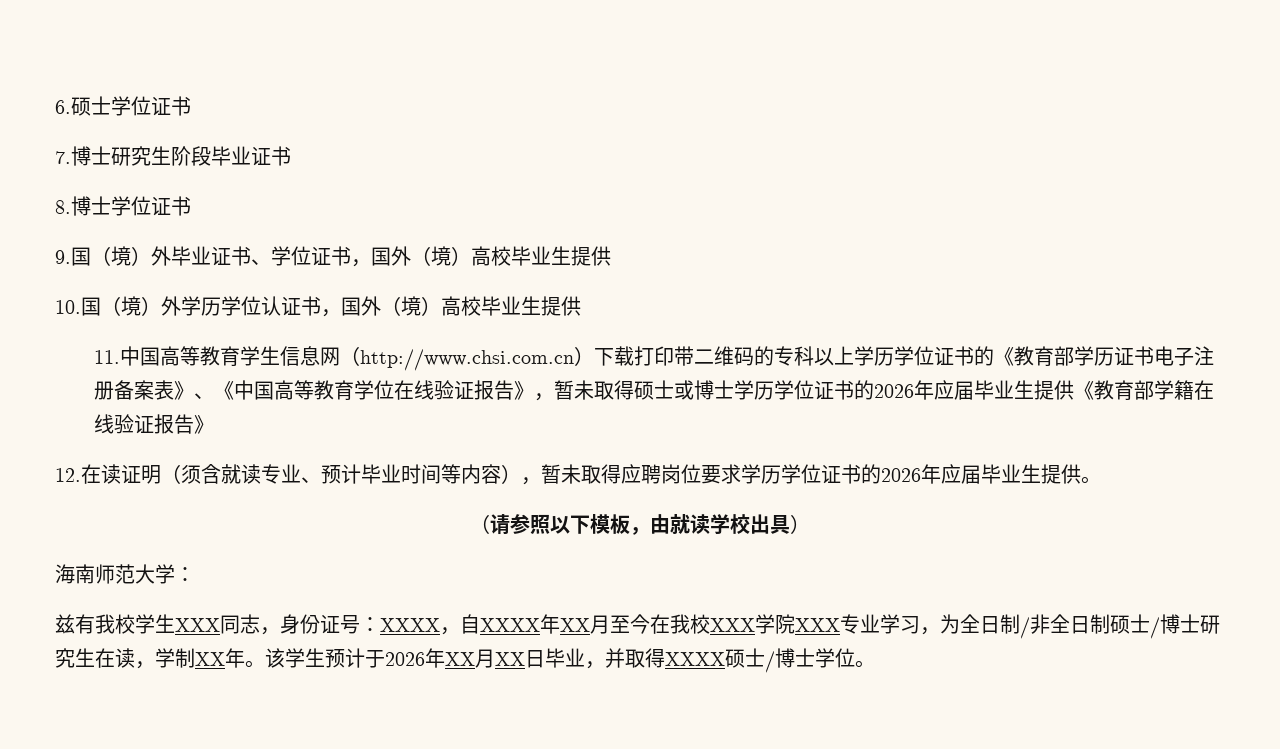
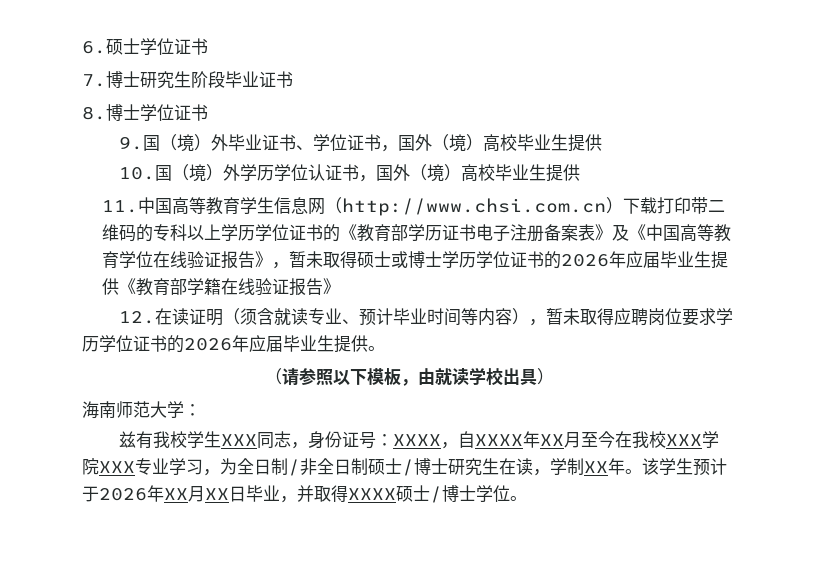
- 11.中国高等教育学生信息网（http://www.chsi.com.cn）下载打印带二维码的专科以上学历学位证书的《教育部学历证书电子注册备案表》、《中国高等教育学位在线验证报告》，暂未取得硕士或博士学历学位证书的2026年应届毕业生提供《教育部学籍在线验证报告》
+ 11.中国高等教育学生信息网（http://www.chsi.com.cn）下载打印带二维码的专科以上学历学位证书的《教育部学历证书电子注册备案表》及《中国高等教育学位在线验证报告》，暂未取得硕士或博士学历学位证书的2026年应届毕业生提供《教育部学籍在线验证报告》

